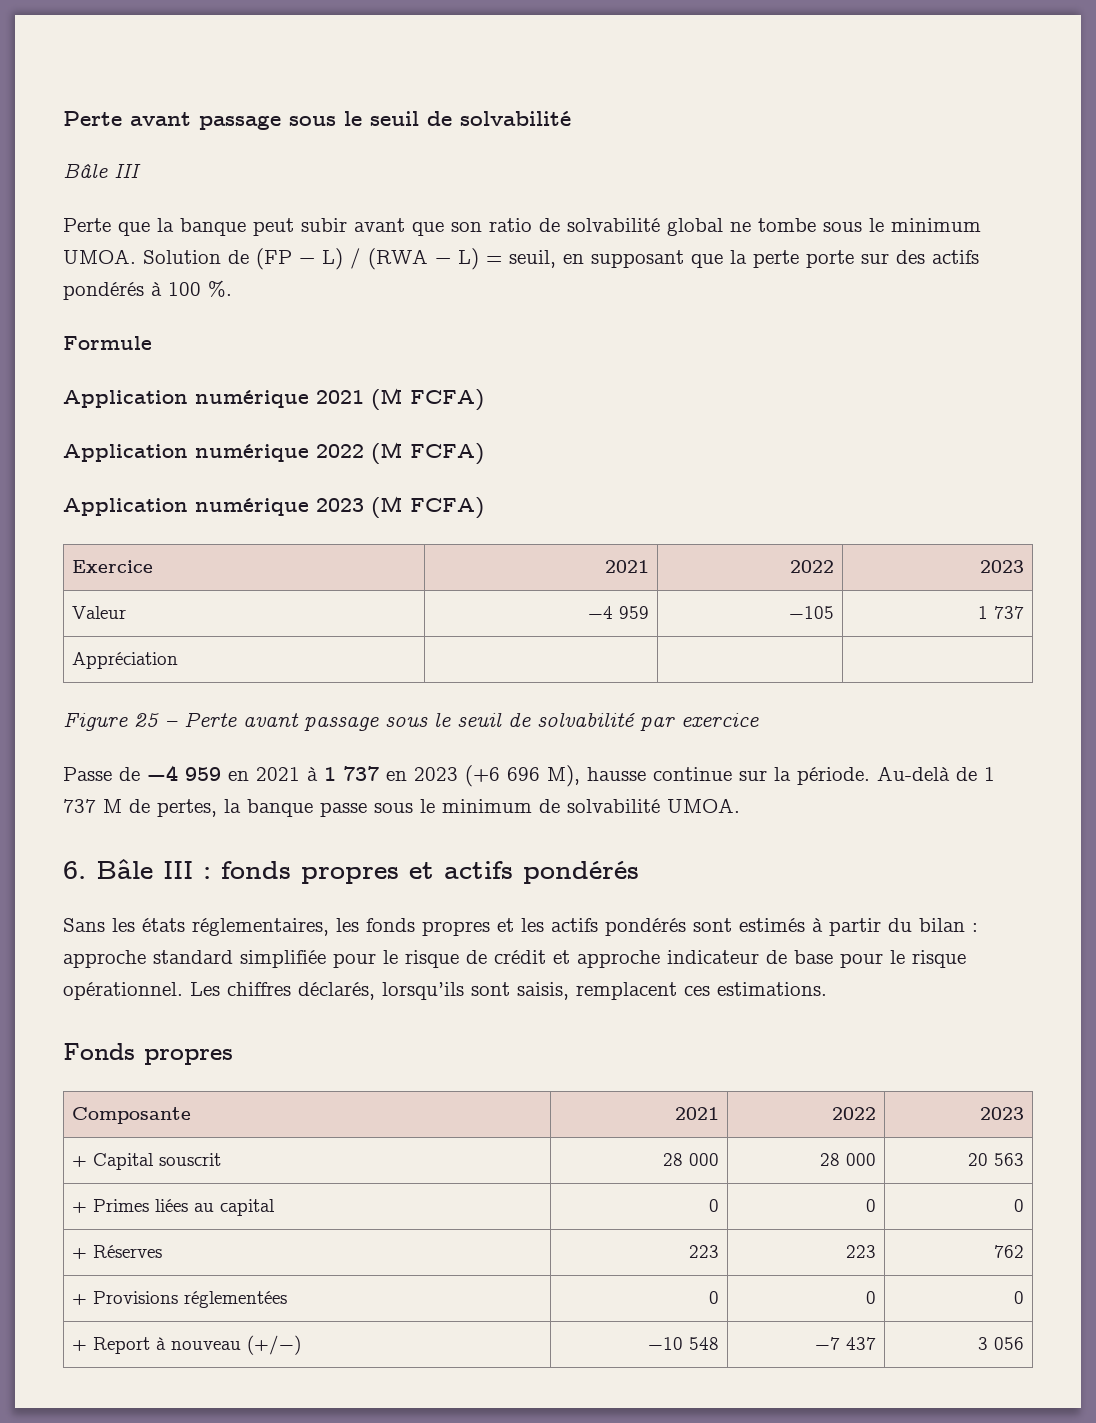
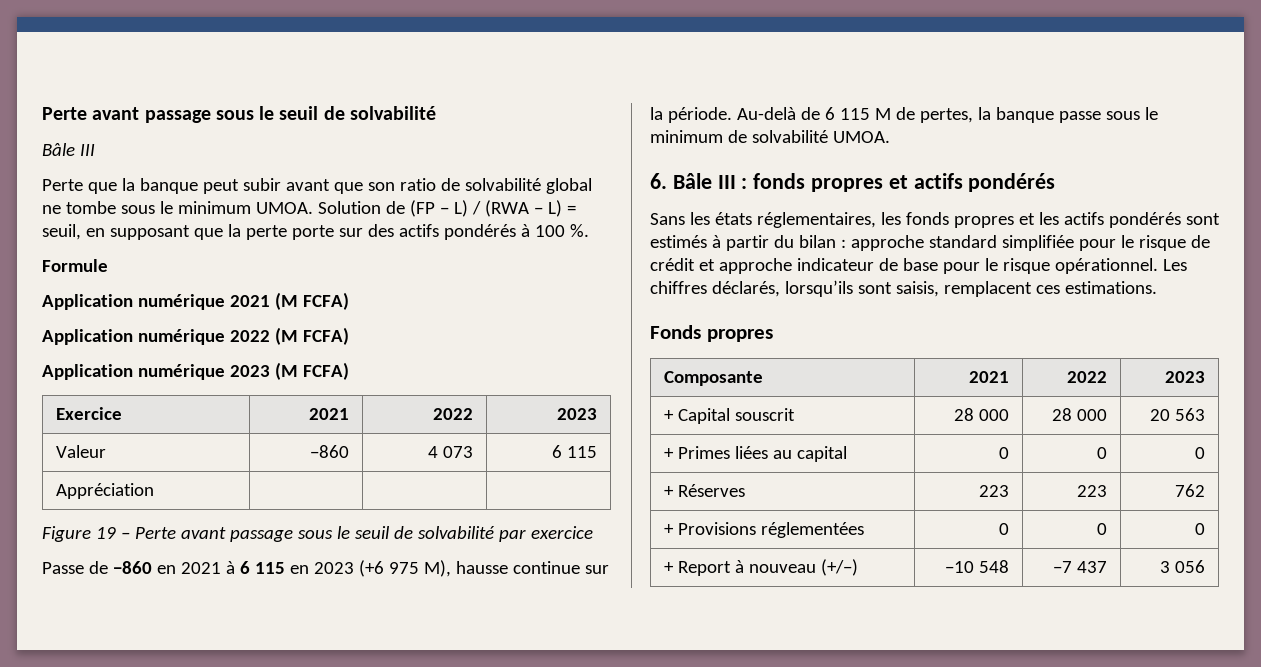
- Valeur | −4 959 | −105 | 1 737
+ Valeur | −860 | 4 073 | 6 115
- Figure 25 – Perte avant passage sous le seuil de solvabilité par exercice
+ Figure 19 – Perte avant passage sous le seuil de solvabilité par exercice
- Passe de −4 959 en 2021 à 1 737 en 2023 (+6 696 M), hausse continue sur la période.
+ Passe de −860 en 2021 à 6 115 en 2023 (+6 975 M), hausse continue sur la période.
- Au-delà de 1 737 M de pertes, la banque passe sous le minimum de solvabilité UMOA.
+ Au-delà de 6 115 M de pertes, la banque passe sous le minimum de solvabilité UMOA.

